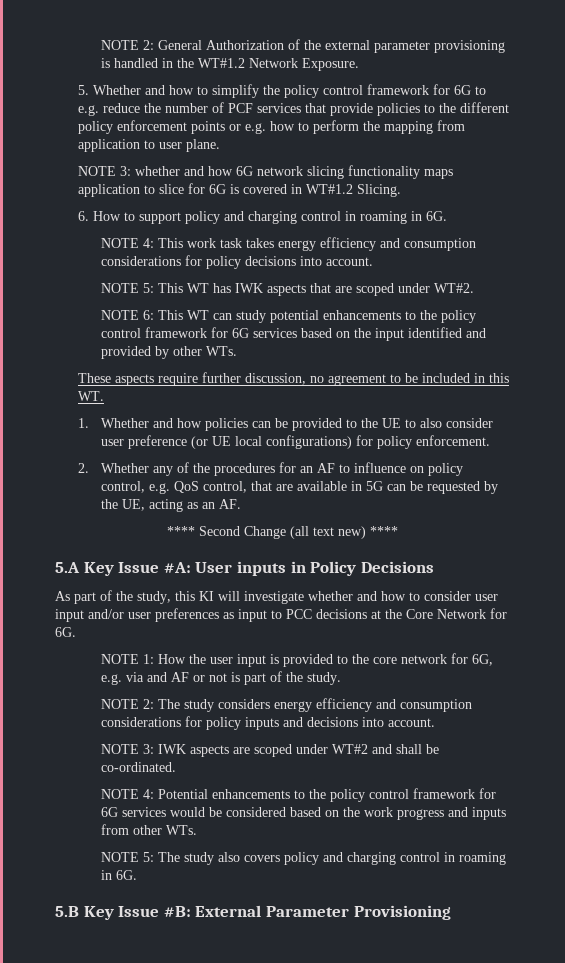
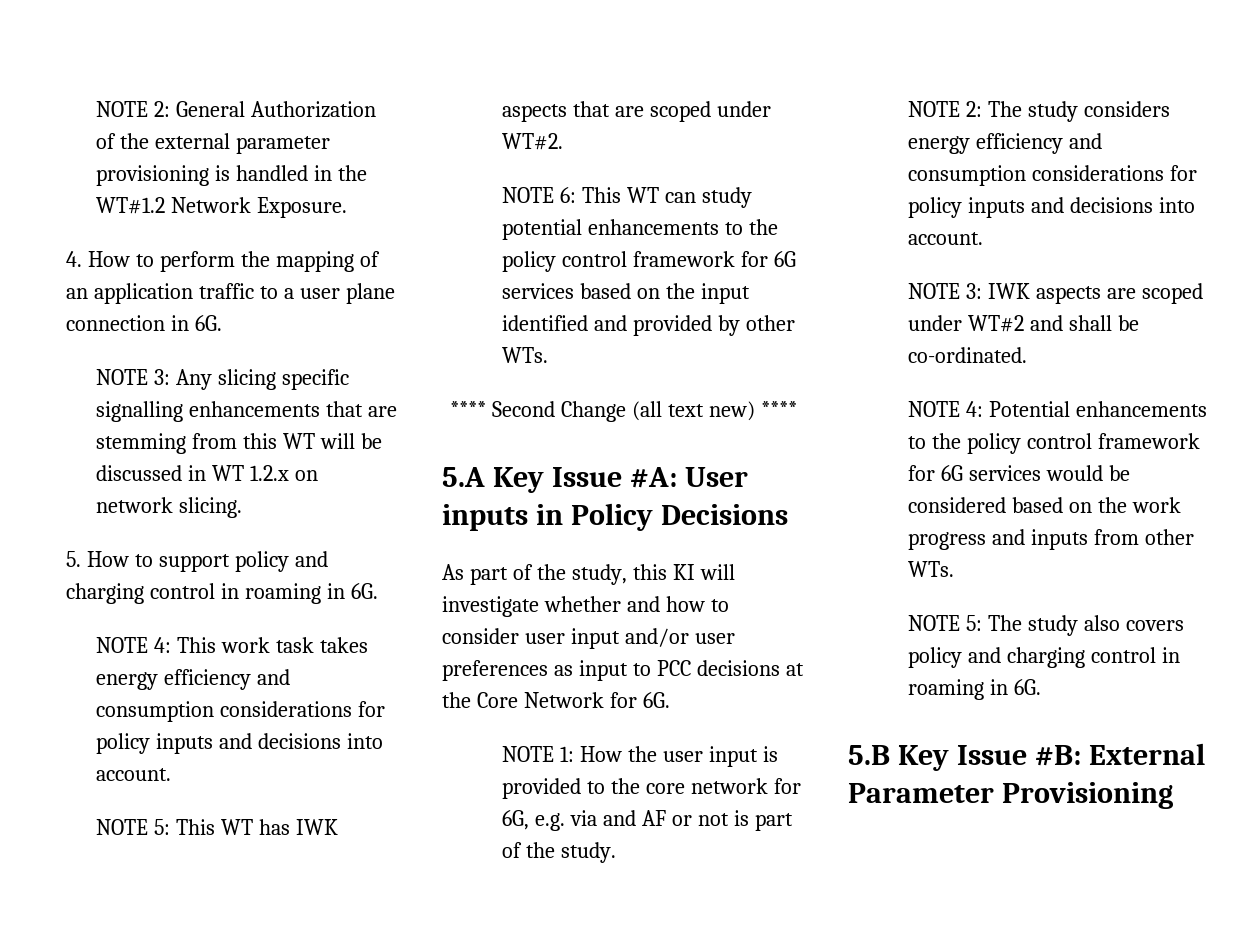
- 5. Whether and how to simplify the policy control framework for 6G to e.g. reduce the number of PCF services that provide policies to the different policy enforcement points or e.g. how to perform the mapping from application to user plane.
- NOTE 3: whether and how 6G network slicing functionality maps application to slice for 6G is covered in WT#1.2 Slicing.
- 6. How to support policy and charging control in roaming in 6G.
+ 4. How to perform the mapping of an application traffic to a user plane connection in 6G.
+ NOTE 3: Any slicing specific signalling enhancements that are stemming from this WT will be discussed in WT 1.2.x on network slicing.
+ 5. How to support policy and charging control in roaming in 6G.
- NOTE 4: This work task takes energy efficiency and consumption considerations for policy decisions into account.
+ NOTE 4: This work task takes energy efficiency and consumption considerations for policy inputs and decisions into account.
- These aspects require further discussion, no agreement to be included in this WT.
- 1. Whether and how policies can be provided to the UE to also consider user preference (or UE local configurations) for policy enforcement.
- 2. Whether any of the procedures for an AF to influence on policy control, e.g. QoS control, that are available in 5G can be requested by the UE, acting as an AF.

